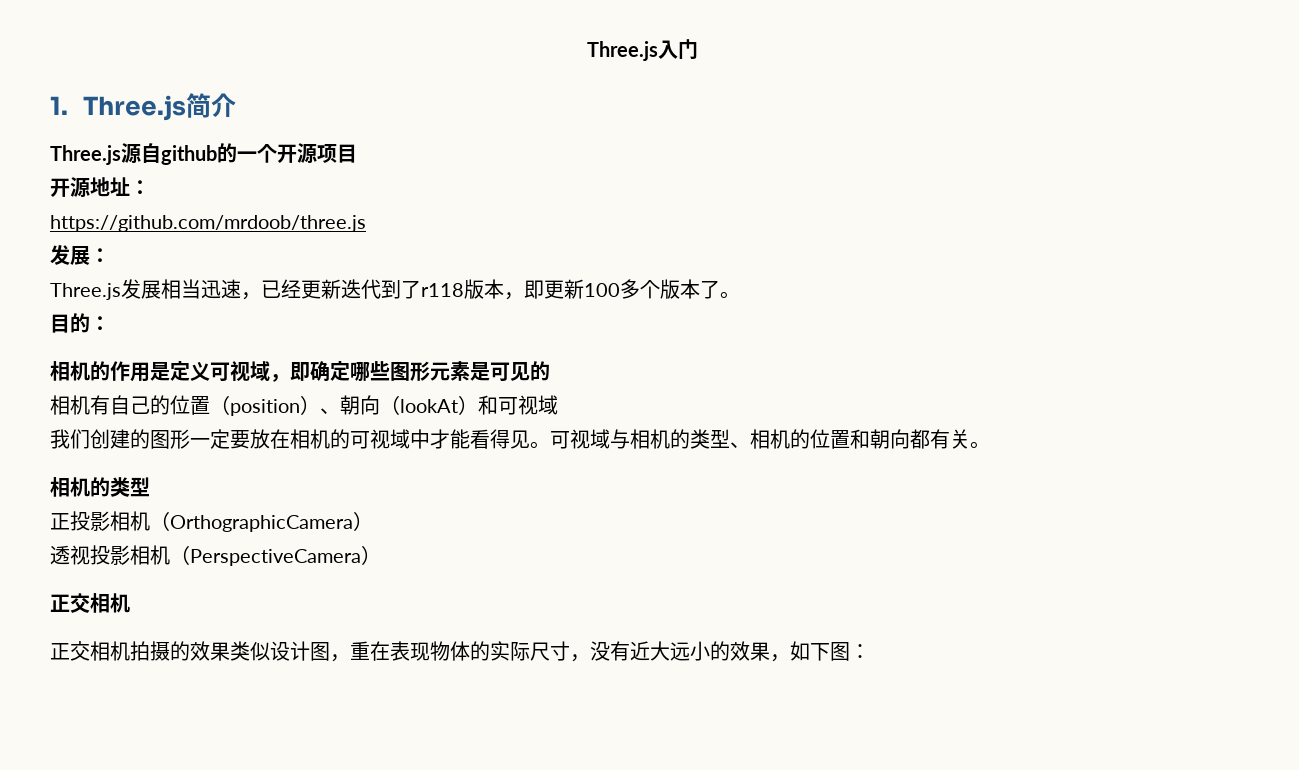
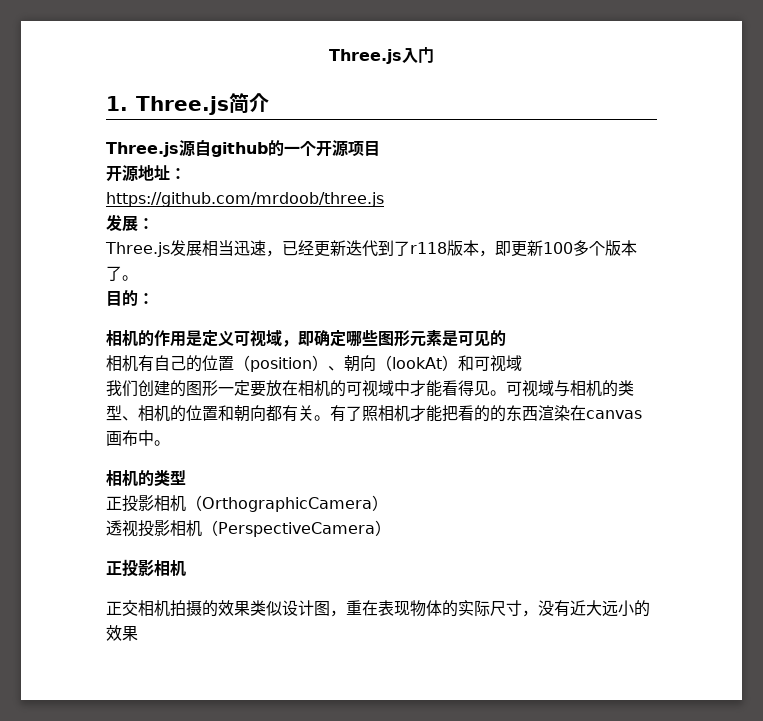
+ 有了照相机才能把看的的东西渲染在canvas画布中。
  透视投影相机（PerspectiveCamera）
- 正交相机
+ 正投影相机
- 正交相机拍摄的效果类似设计图，重在表现物体的实际尺寸，没有近大远小的效果，如下图：
+ 正交相机拍摄的效果类似设计图，重在表现物体的实际尺寸，没有近大远小的效果

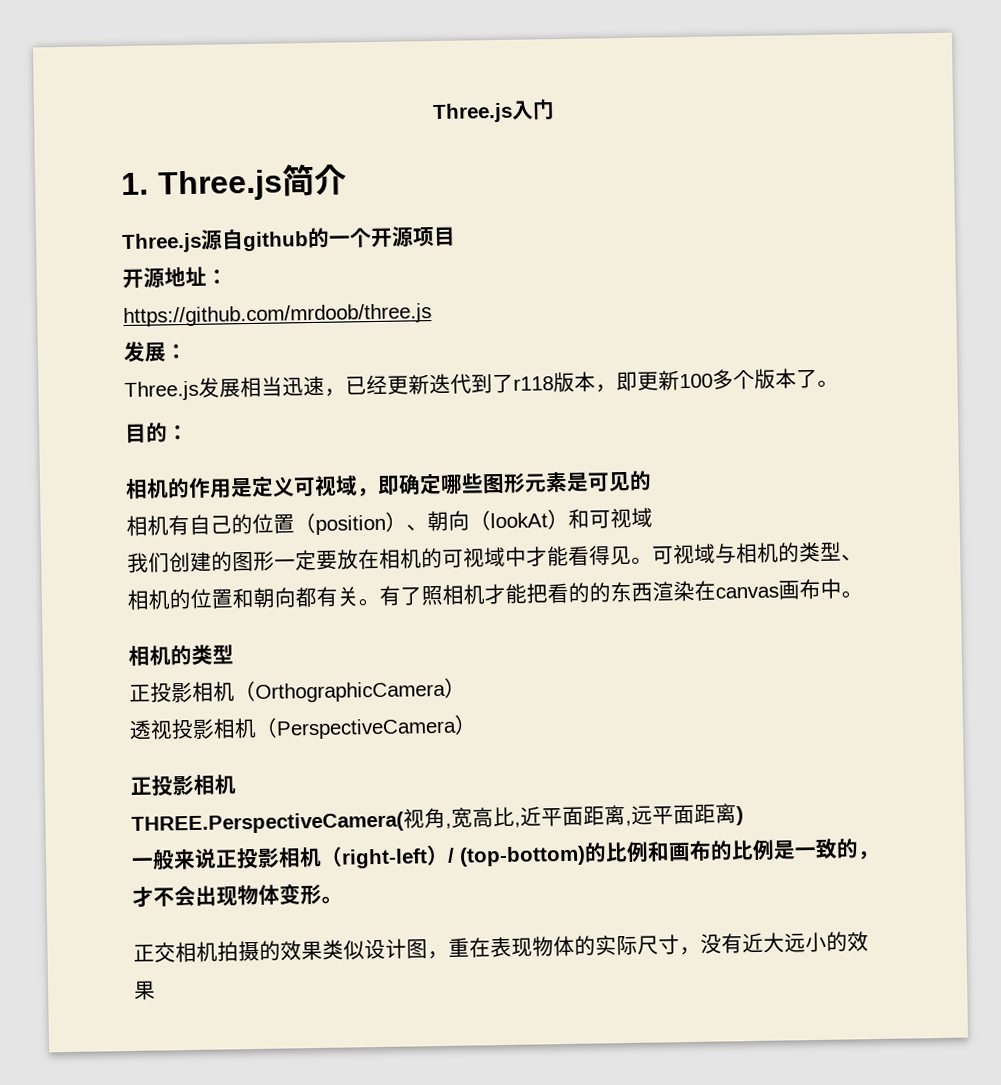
+ THREE.PerspectiveCamera(视角,宽高比,近平面距离,远平面距离)
+ 一般来说正投影相机（right-left）/ (top-bottom)的比例和画布的比例是一致的，才不会出现物体变形。

